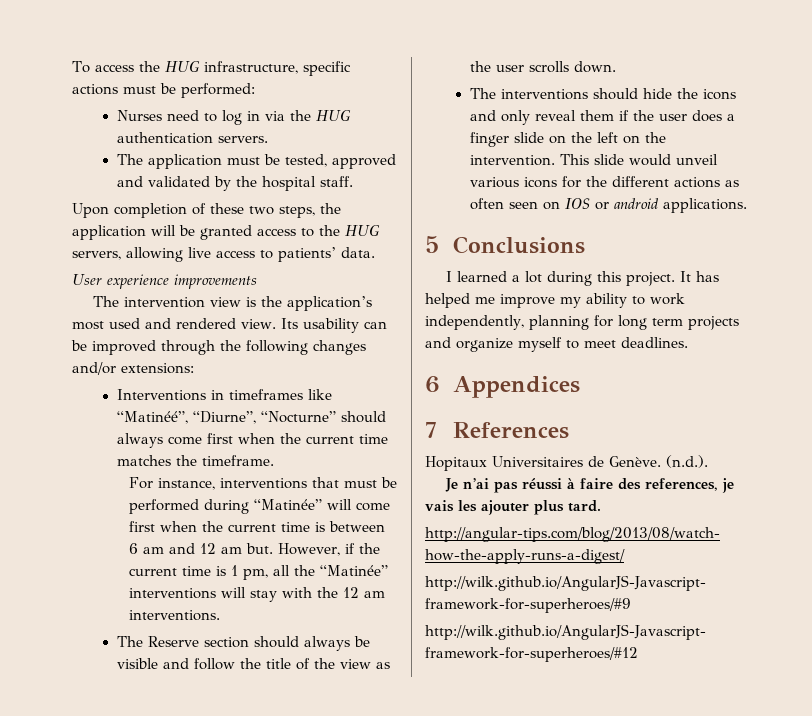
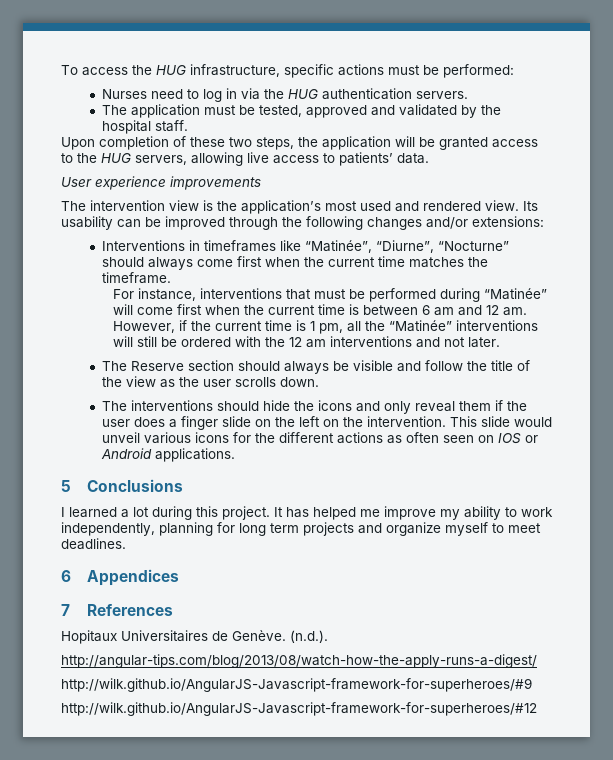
- Interventions in timeframes like “Matinéé”, “Diurne”, “Nocturne” should always come first when the current time matches the timeframe.
+ Interventions in timeframes like “Matinée”, “Diurne”, “Nocturne” should always come first when the current time matches the timeframe.
- For instance, interventions that must be performed during “Matinée” will come first when the current time is between 6 am and 12 am but.
+ For instance, interventions that must be performed during “Matinée” will come first when the current time is between 6 am and 12 am.
- However, if the current time is 1 pm, all the “Matinée” interventions will stay with the 12 am interventions.
+ However, if the current time is 1 pm, all the “Matinée” interventions will still be ordered with the 12 am interventions and not later.
- This slide would unveil various icons for the different actions as often seen on IOS or android applications.
+ This slide would unveil various icons for the different actions as often seen on IOS or Android applications.
- Je n’ai pas réussi à faire des references, je vais les ajouter plus tard.

